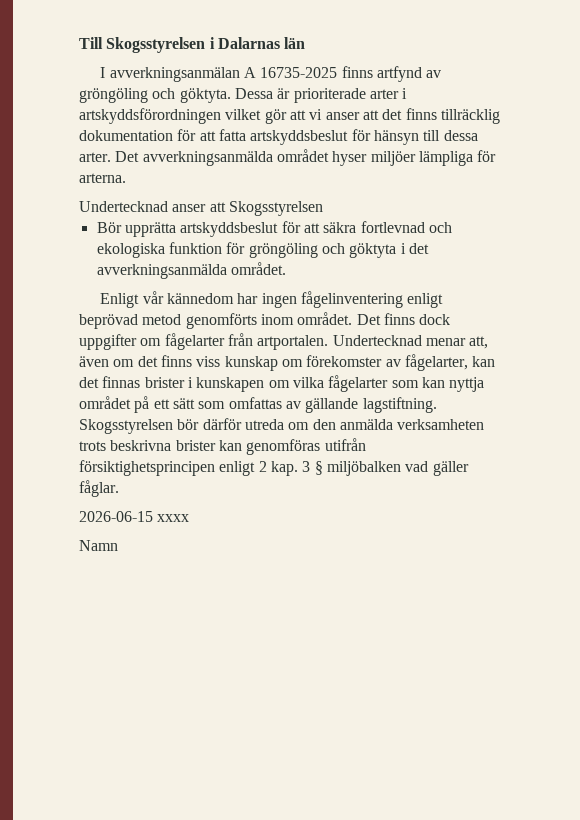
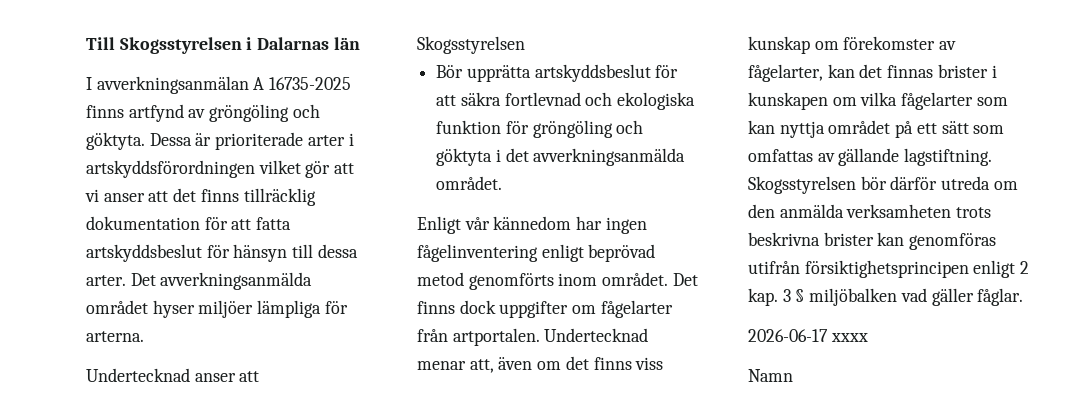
- 2026-06-15 xxxx
+ 2026-06-17 xxxx

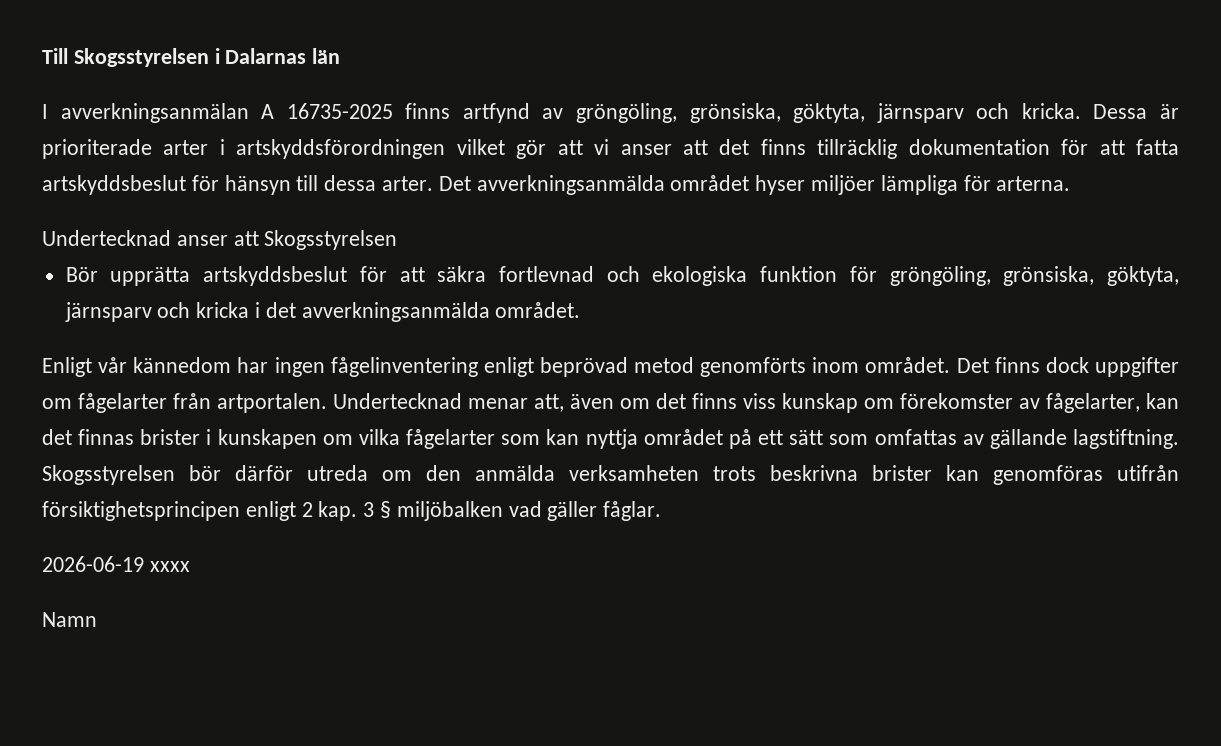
- I avverkningsanmälan A 16735-2025 finns artfynd av gröngöling och göktyta.
+ I avverkningsanmälan A 16735-2025 finns artfynd av gröngöling, grönsiska, göktyta, järnsparv och kricka.
- Bör upprätta artskyddsbeslut för att säkra fortlevnad och ekologiska funktion för gröngöling och göktyta i det avverkningsanmälda området.
+ Bör upprätta artskyddsbeslut för att säkra fortlevnad och ekologiska funktion för gröngöling, grönsiska, göktyta, järnsparv och kricka i det avverkningsanmälda området.
- 2026-06-17 xxxx
+ 2026-06-19 xxxx

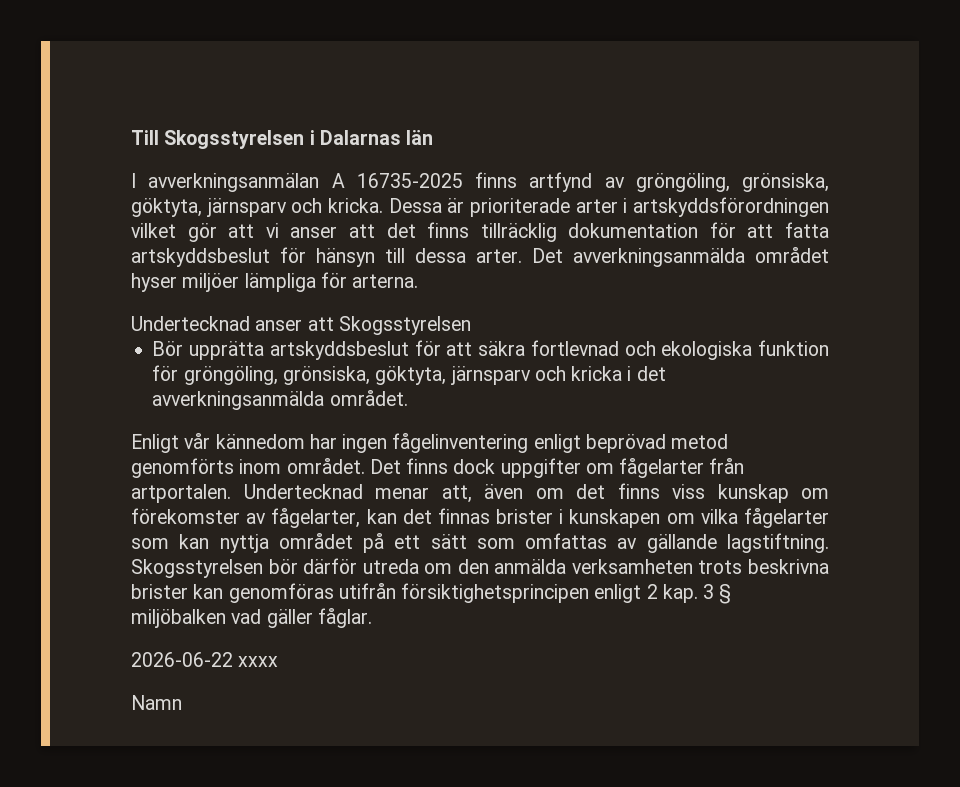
- 2026-06-19 xxxx
+ 2026-06-22 xxxx

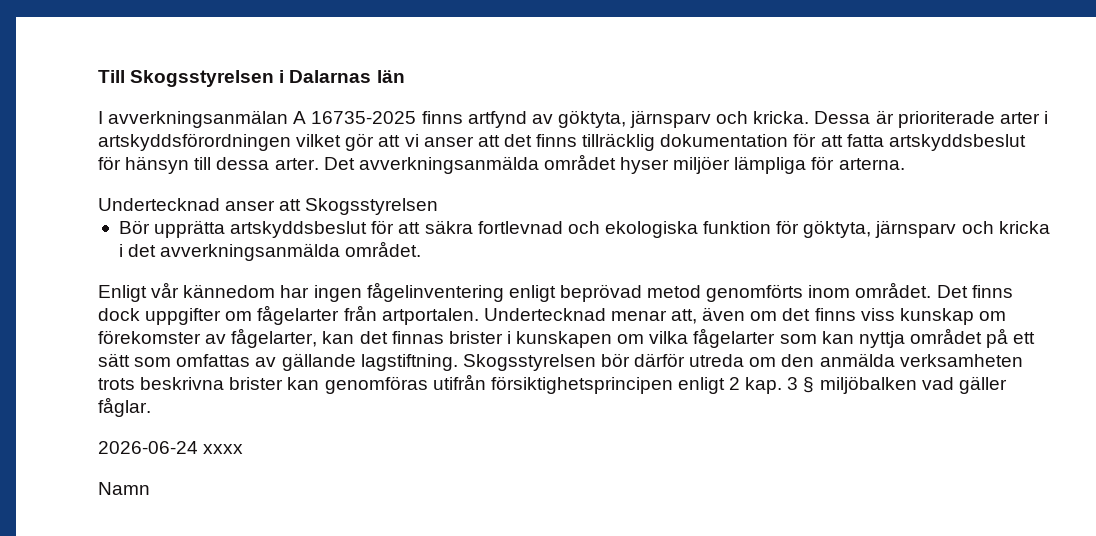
- I avverkningsanmälan A 16735-2025 finns artfynd av gröngöling, grönsiska, göktyta, järnsparv och kricka.
+ I avverkningsanmälan A 16735-2025 finns artfynd av göktyta, järnsparv och kricka.
- Bör upprätta artskyddsbeslut för att säkra fortlevnad och ekologiska funktion för gröngöling, grönsiska, göktyta, järnsparv och kricka i det avverkningsanmälda området.
+ Bör upprätta artskyddsbeslut för att säkra fortlevnad och ekologiska funktion för göktyta, järnsparv och kricka i det avverkningsanmälda området.
- 2026-06-22 xxxx
+ 2026-06-24 xxxx

